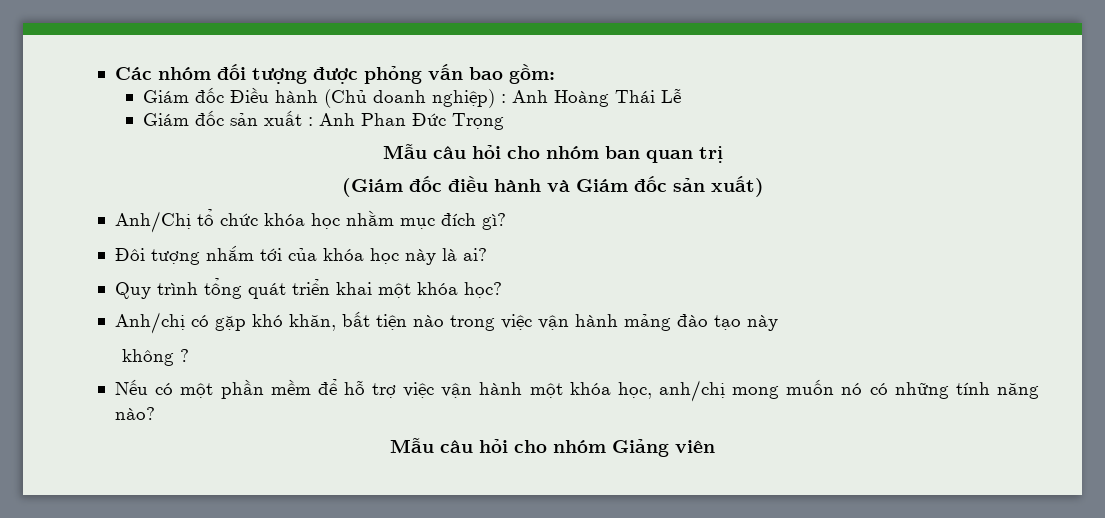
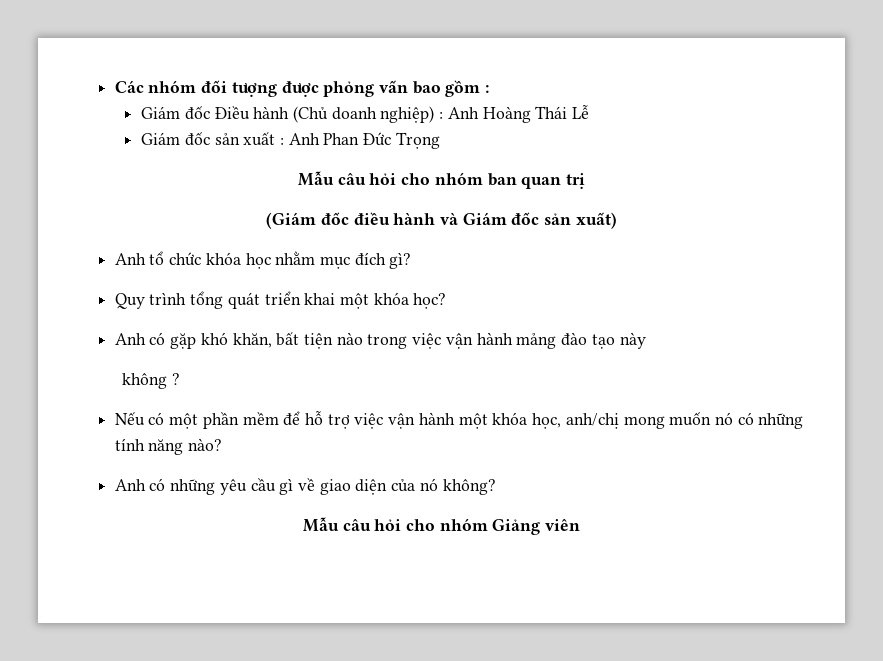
- Các nhóm đối tượng được phỏng vấn bao gồm:
+ Các nhóm đối tượng được phỏng vấn bao gồm :
- Anh/Chị tổ chức khóa học nhằm mục đích gì?
+ Anh tổ chức khóa học nhằm mục đích gì?
- Đôi tượng nhắm tới của khóa học này là ai?
- Anh/chị có gặp khó khăn, bất tiện nào trong việc vận hành mảng đào tạo này
+ Anh có gặp khó khăn, bất tiện nào trong việc vận hành mảng đào tạo này
+ Anh có những yêu cầu gì về giao diện của nó không?

